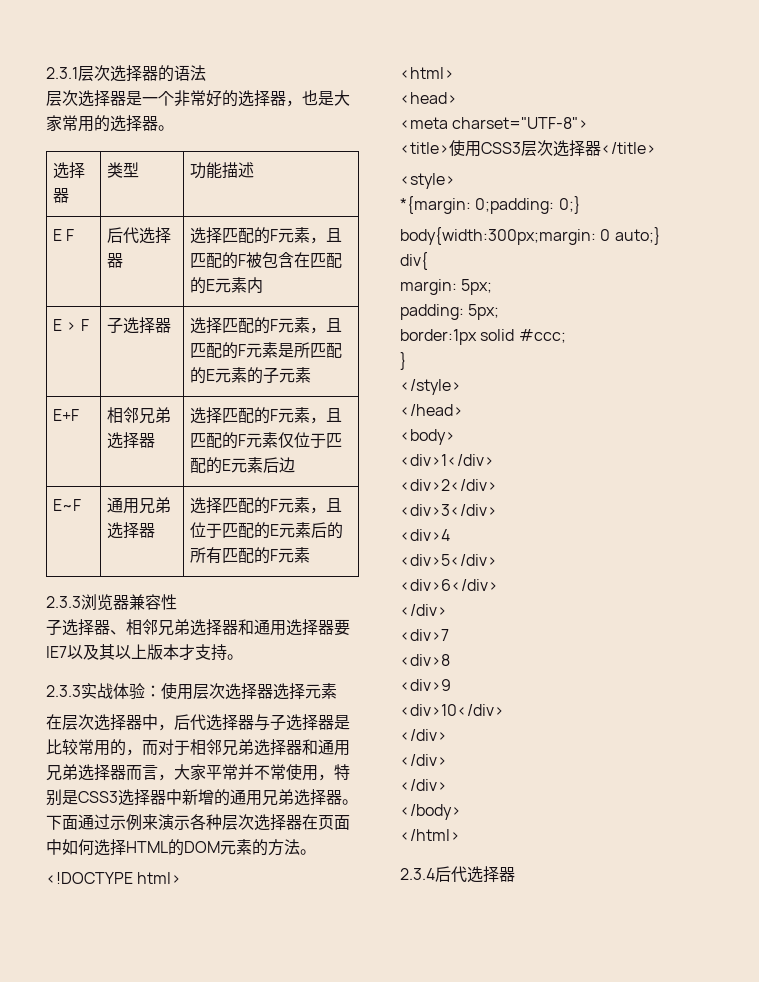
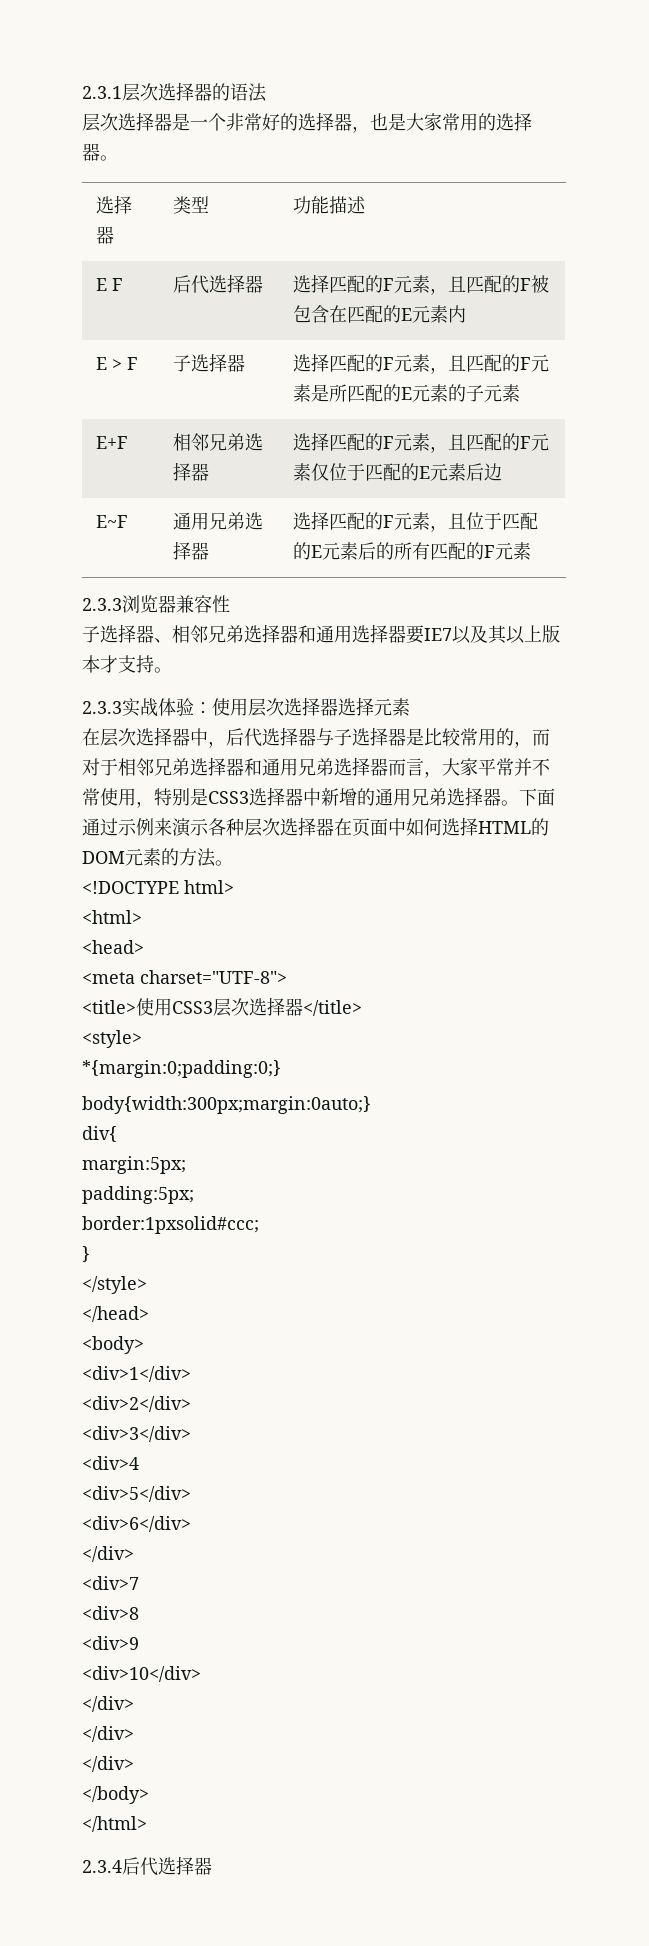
- *{margin: 0;padding: 0;}
- body{width:300px;margin: 0 auto;}
+ *{margin:0;padding:0;}
+ body{width:300px;margin:0auto;}
  div{
- margin: 5px;
- padding: 5px;
- border:1px solid #ccc;
+ margin:5px;
+ padding:5px;
+ border:1pxsolid#ccc;

